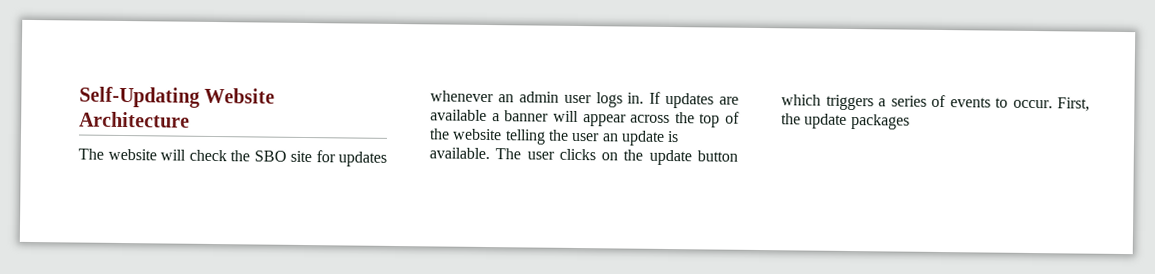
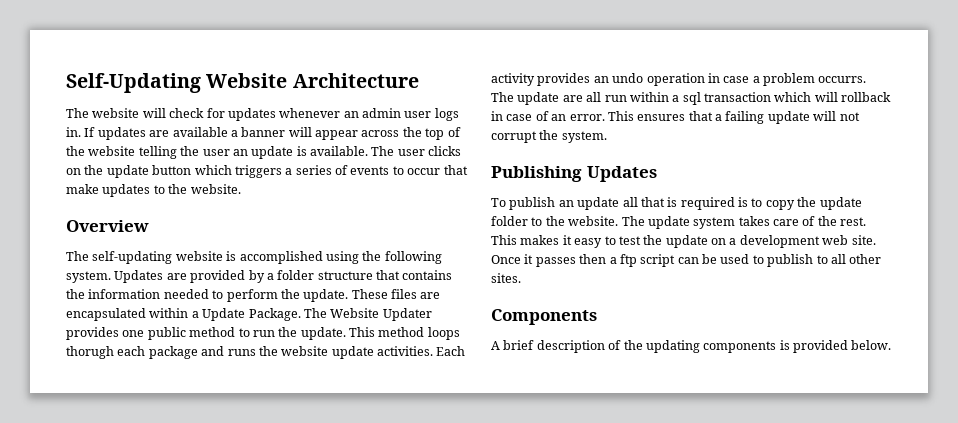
- The website will check the SBO site for updates whenever an admin user logs in.
+ The website will check for updates whenever an admin user logs in.
- The user clicks on the update button which triggers a series of events to occur. First, the update packages
+ The user clicks on the update button which triggers a series of events to occur that make updates to the website.
+ Overview
+ The self-updating website is accomplished using the following system. Updates are provided by a folder structure that contains the information needed to perform the update. These files are encapsulated within a Update Package. The Website Updater provides one public method to run the update. This method loops thorugh each package and runs the website update activities. Each activity provides an undo operation in case a problem occurrs. The update are all run within a sql transaction which will rollback in case of an error. This ensures that a failing update will not corrupt the system.
+ Publishing Updates
+ To publish an update all that is required is to copy the update folder to the website. The update system takes care of the rest. This makes it easy to test the update on a development web site. Once it passes then a ftp script can be used to publish to all other sites.
+ Components
+ A brief description of the updating components is provided below.

